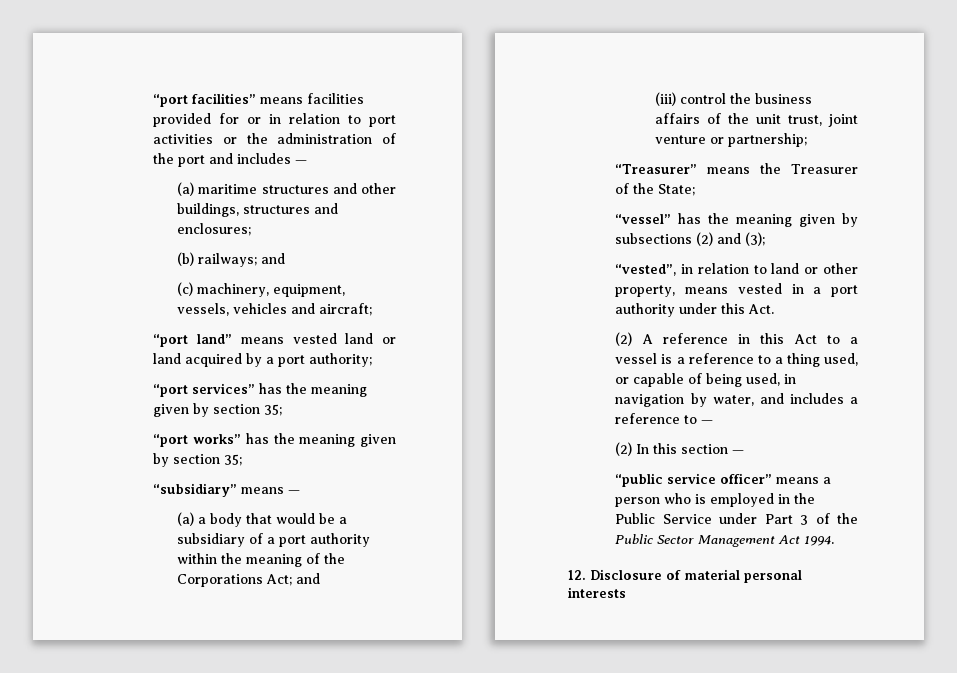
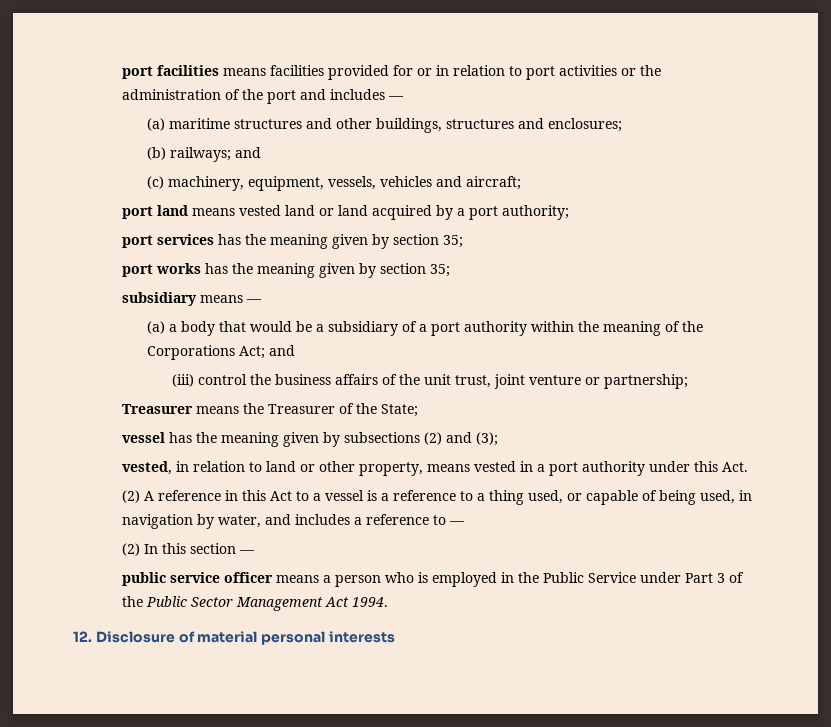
- “port facilities” means facilities provided for or in relation to port activities or the administration of the port and includes —
+ port facilities means facilities provided for or in relation to port activities or the administration of the port and includes —
- “port land” means vested land or land acquired by a port authority;
+ port land means vested land or land acquired by a port authority;
- “port services” has the meaning given by section 35;
- “port works” has the meaning given by section 35;
- “subsidiary” means —
+ port services has the meaning given by section 35;
+ port works has the meaning given by section 35;
+ subsidiary means —
- “Treasurer” means the Treasurer of the State;
+ Treasurer means the Treasurer of the State;
- “vessel” has the meaning given by subsections (2) and (3);
+ vessel has the meaning given by subsections (2) and (3);
- “vested”, in relation to land or other property, means vested in a port authority under this Act.
+ vested, in relation to land or other property, means vested in a port authority under this Act.
- “public service officer” means a person who is employed in the Public Service under Part 3 of the Public Sector Management Act 1994.
+ public service officer means a person who is employed in the Public Service under Part 3 of the Public Sector Management Act 1994.

